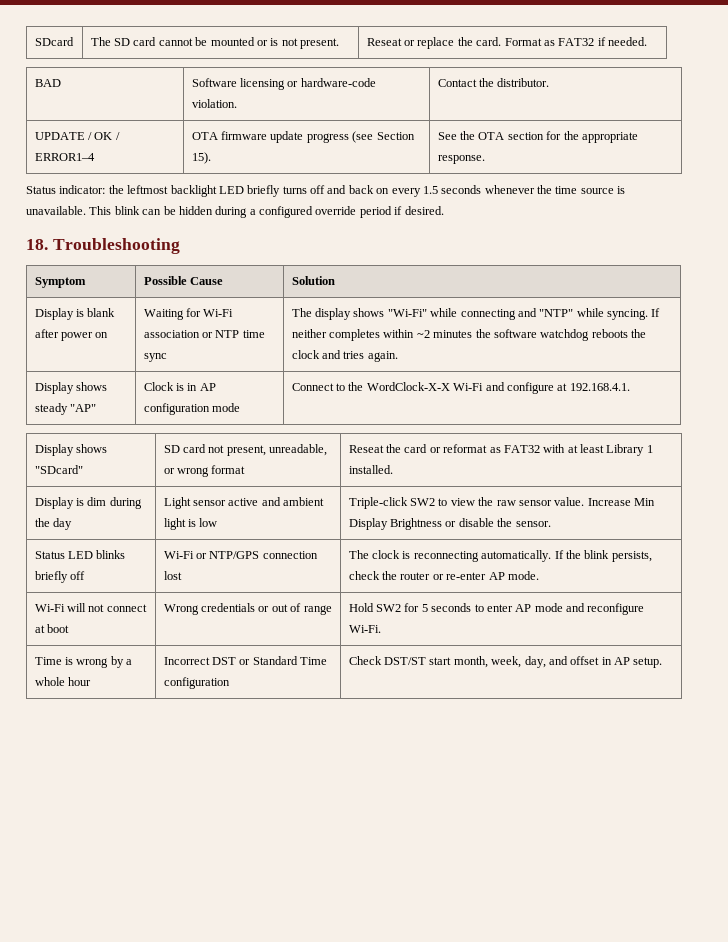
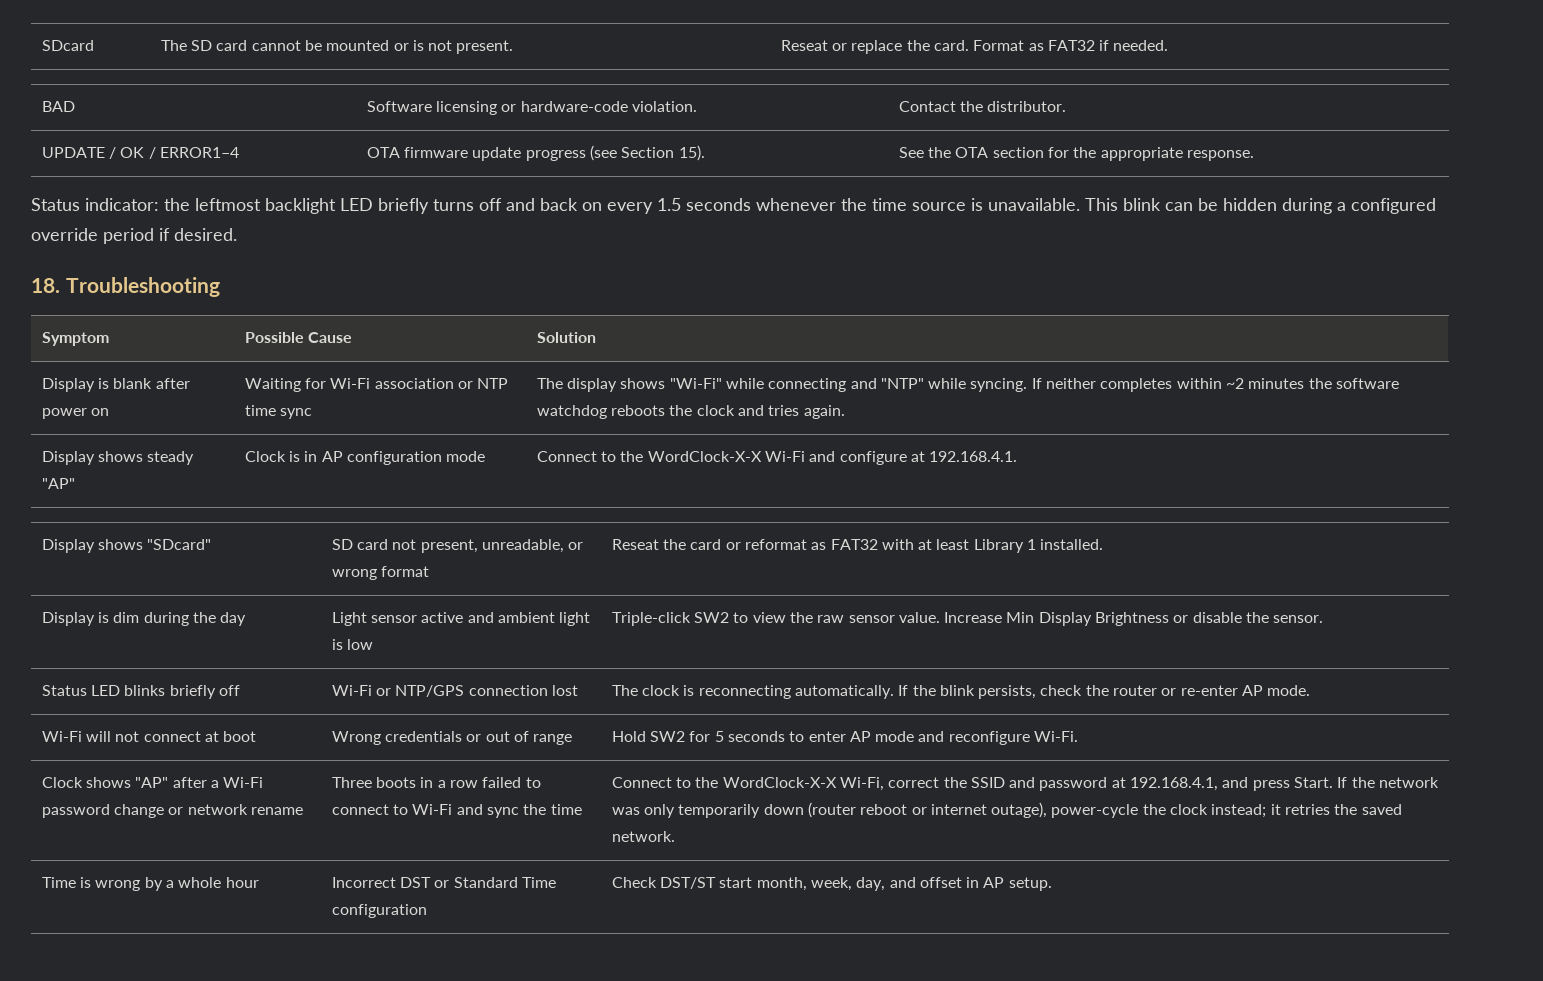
+ Clock shows "AP" after a Wi-Fi password change or network rename | Three boots in a row failed to connect to Wi-Fi and sync the time | Connect to the WordClock-X-X Wi-Fi, correct the SSID and password at 192.168.4.1, and press Start. If the network was only temporarily down (router reboot or internet outage), power-cycle the clock instead; it retries the saved network.

